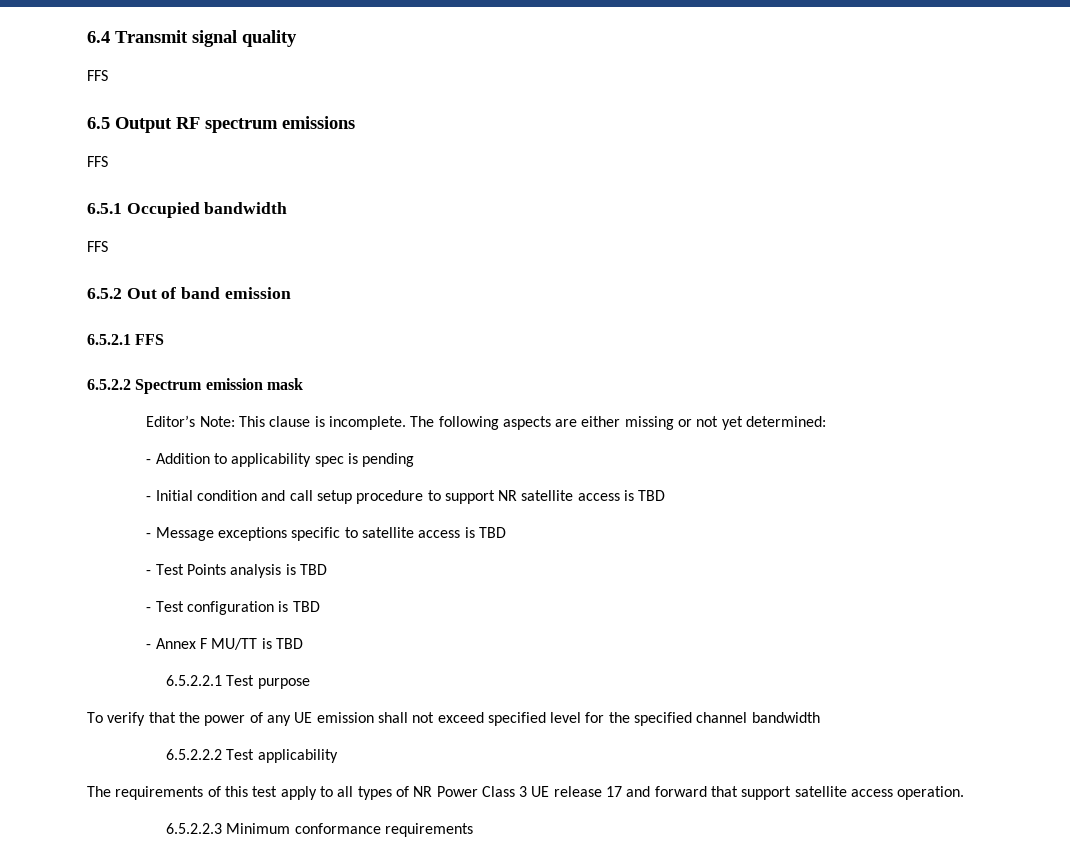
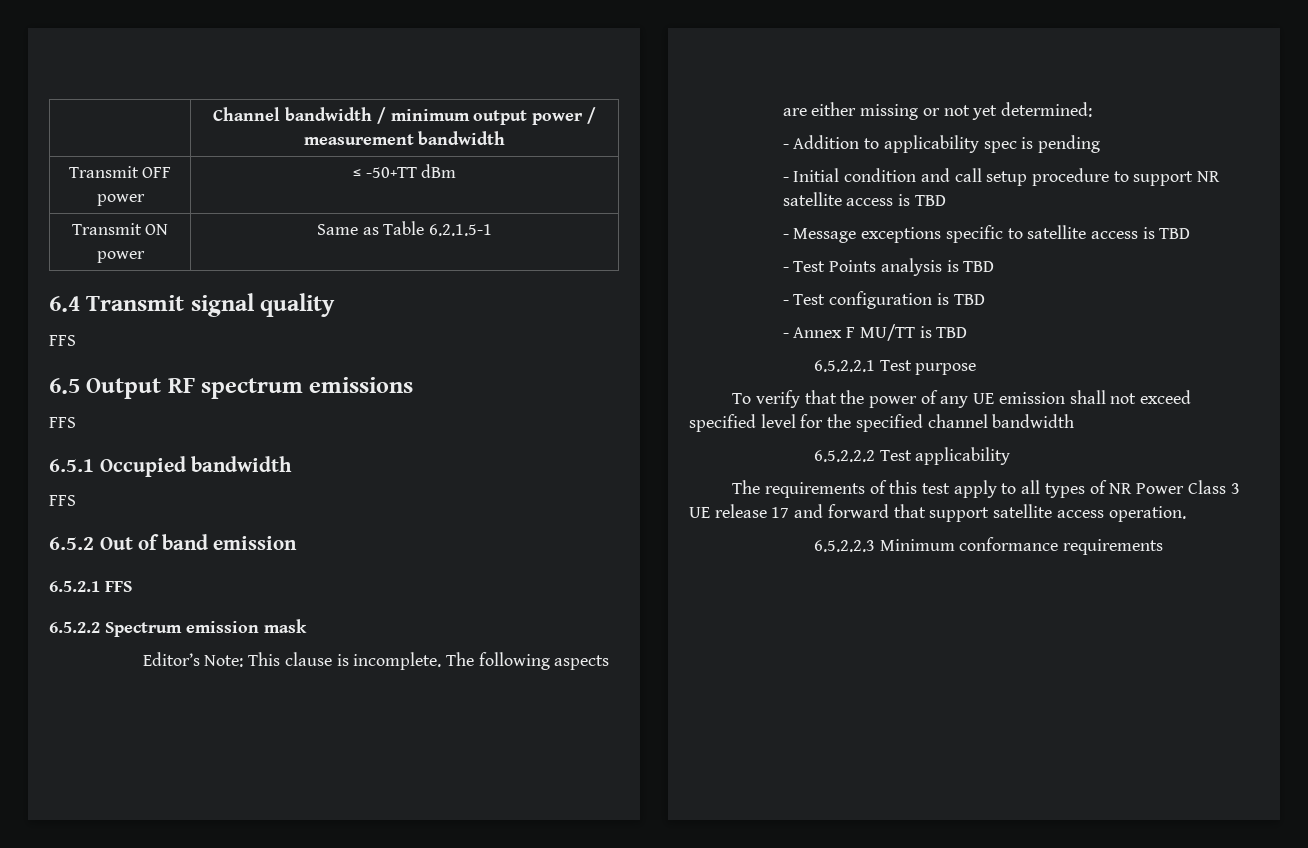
+ | Channel bandwidth / minimum output power / measurement bandwidth
+ Transmit OFF power | ≤ -50+TT dBm
+ Transmit ON power | Same as Table 6.2.1.5-1

